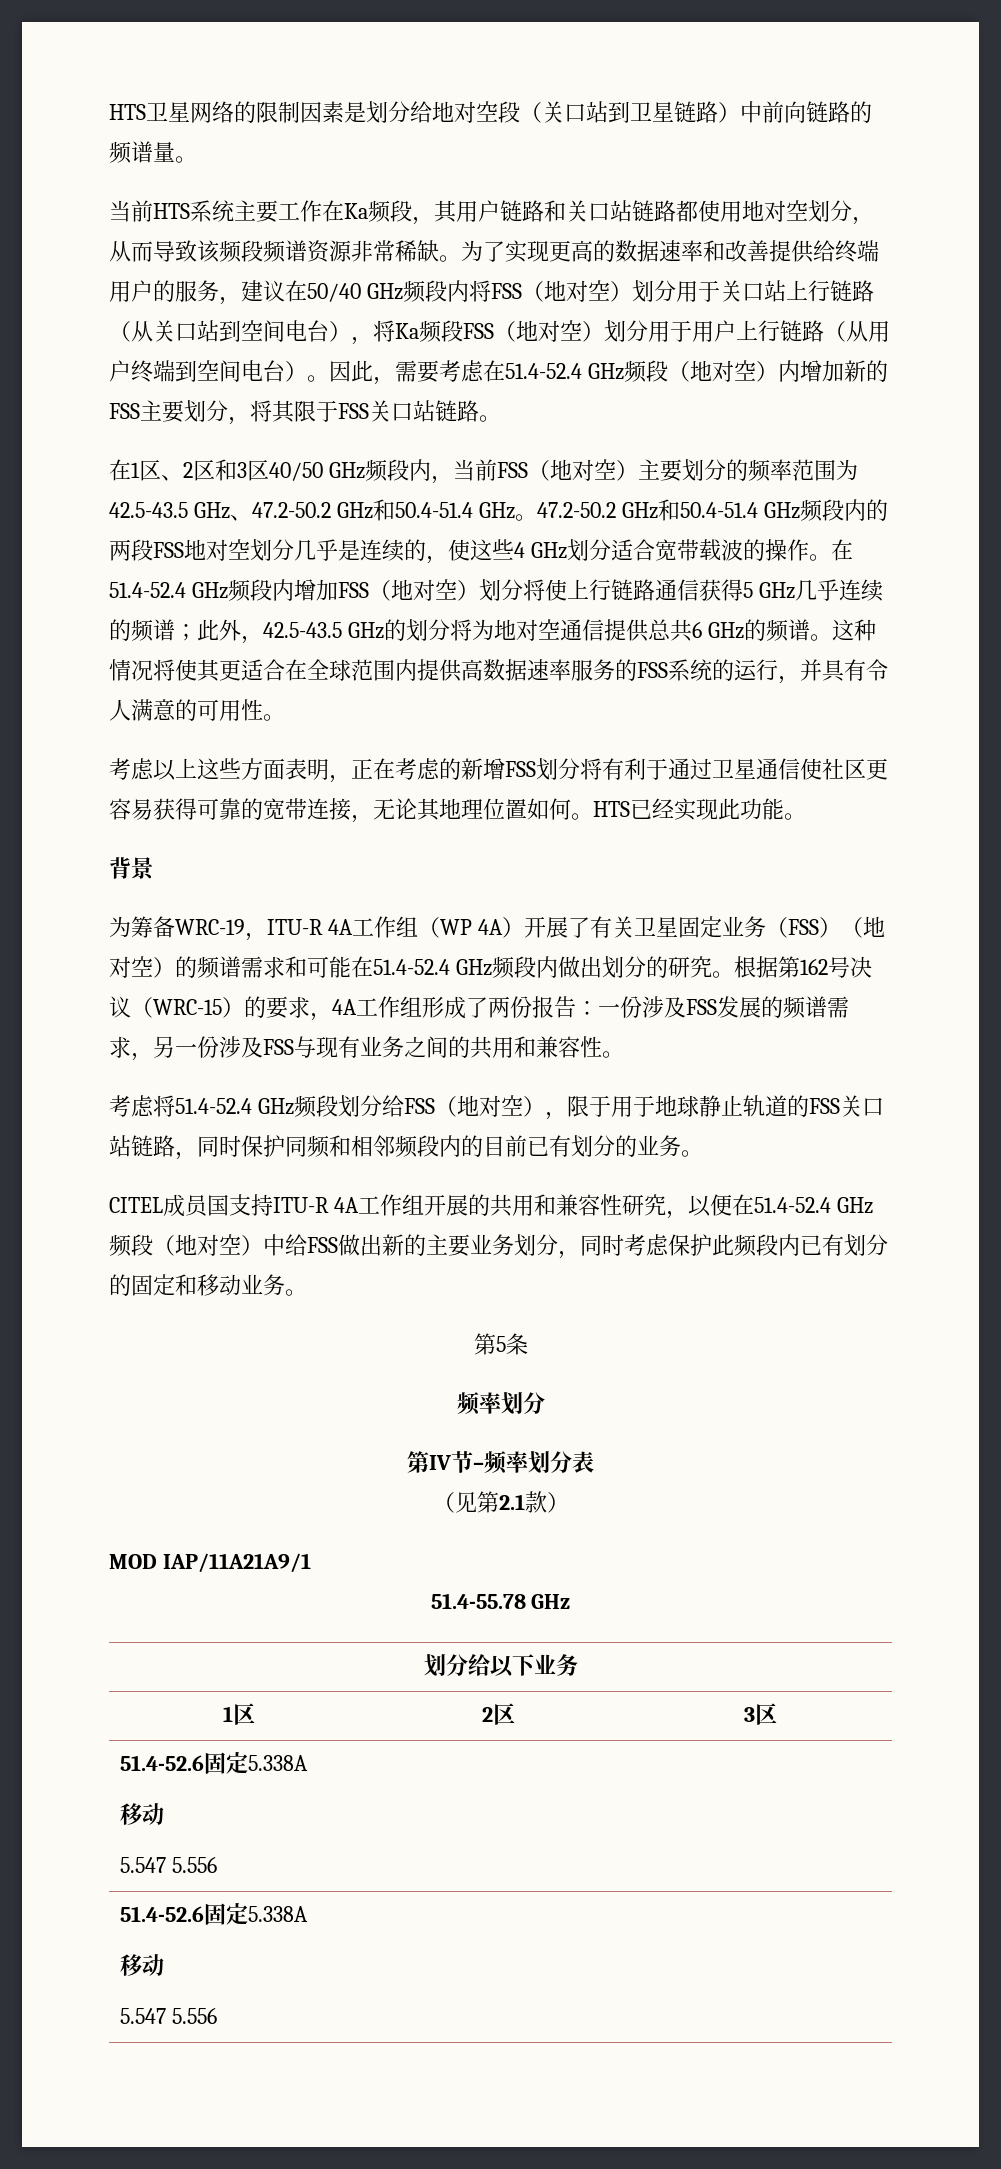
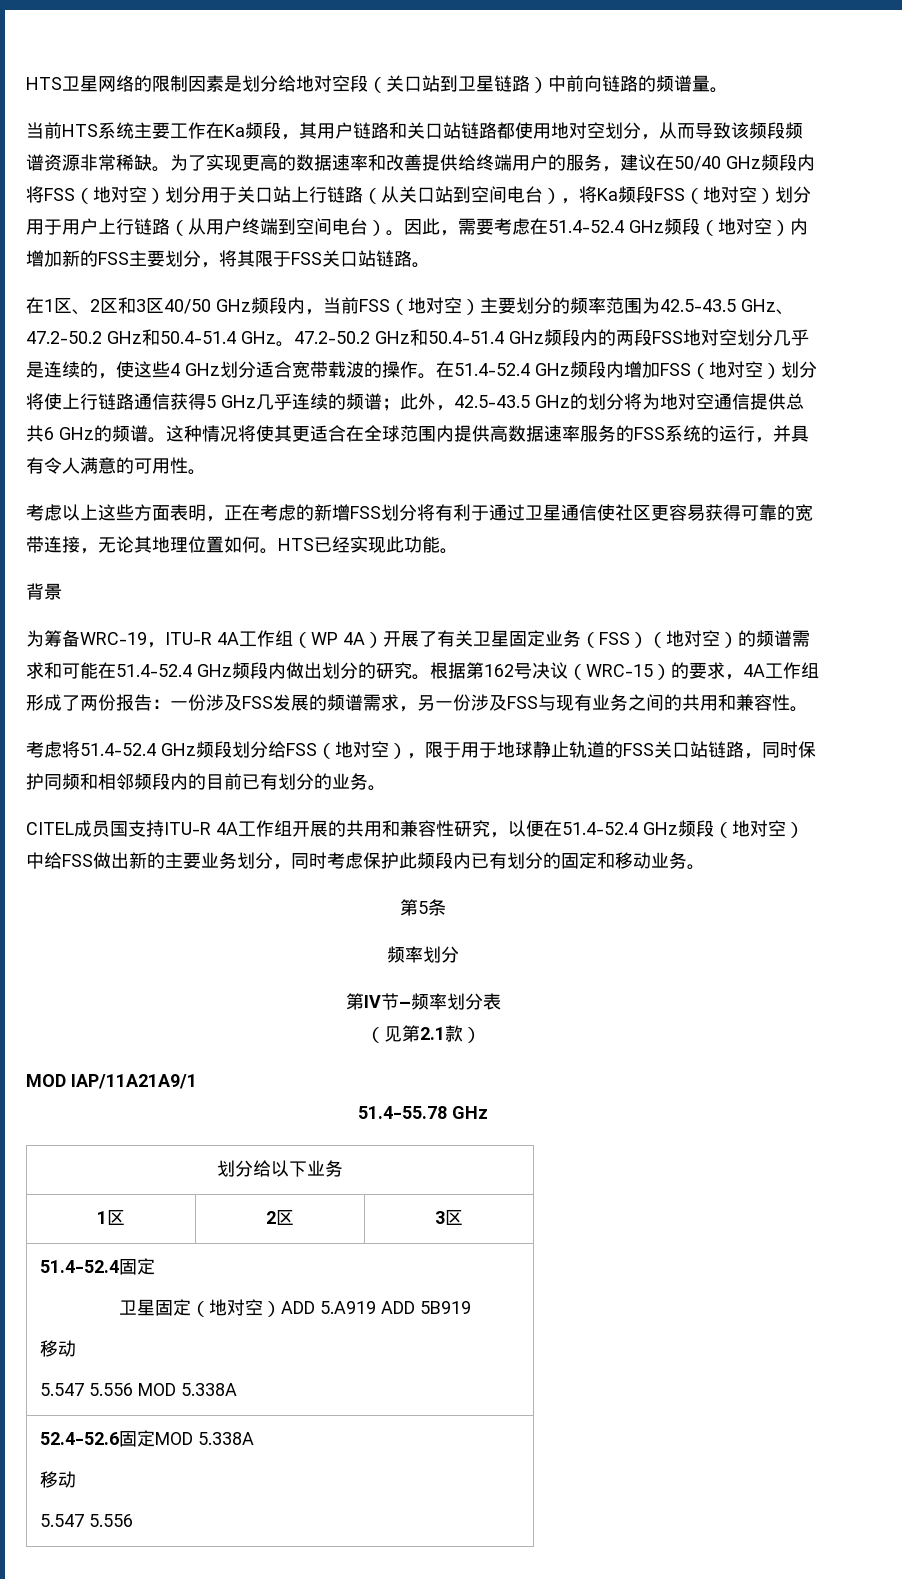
  1区 | 2区 | 3区
- 51.4-52.6固定5.338A
+ 51.4-52.4固定
+ 卫星固定（地对空）ADD 5.A919 ADD 5B919
  移动
- 5.547 5.556
- 51.4-52.6固定5.338A
+ 5.547 5.556 MOD 5.338A
+ 52.4-52.6固定MOD 5.338A

